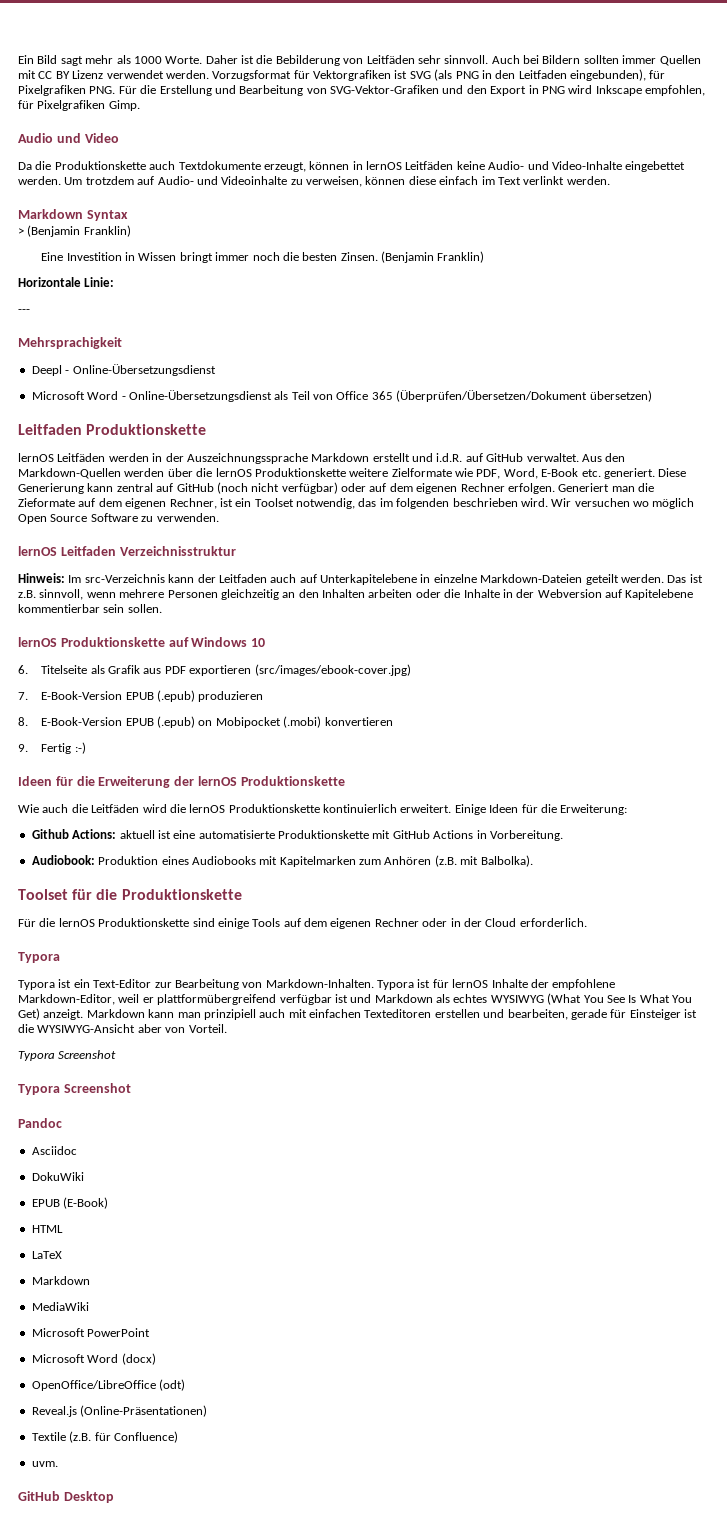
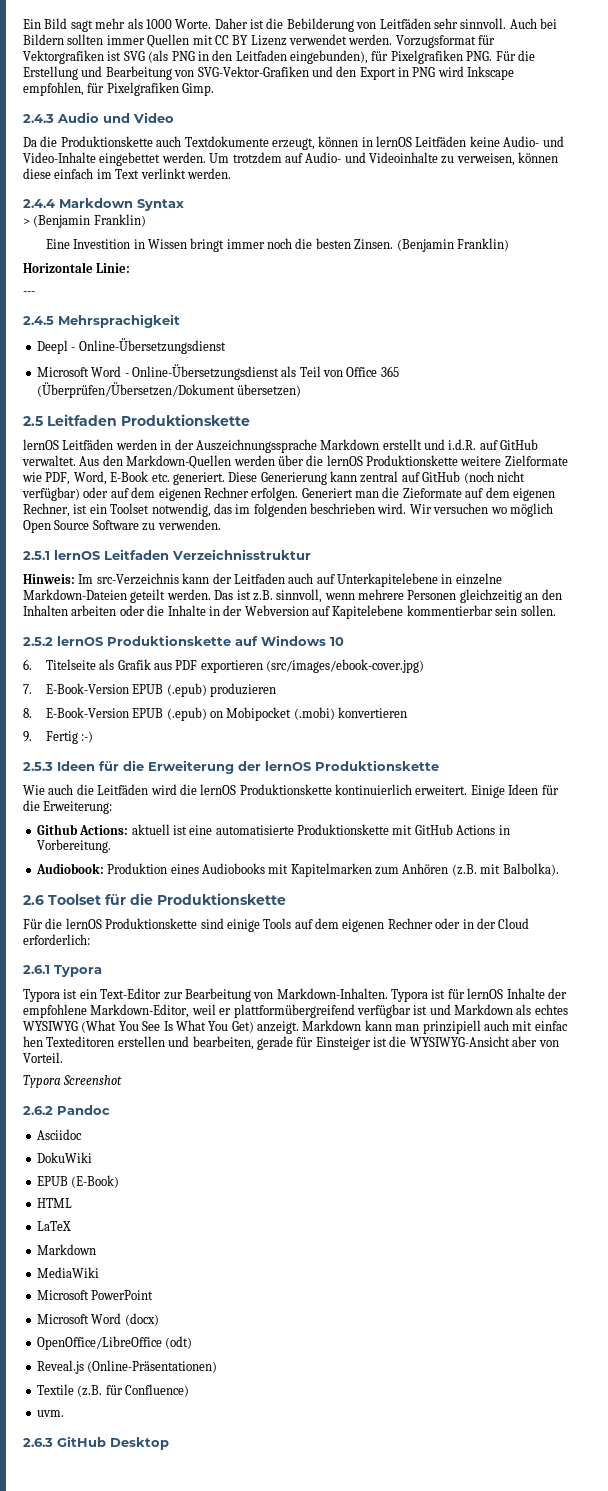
- Audio und Video
+ 2.4.3 Audio und Video
- Markdown Syntax
+ 2.4.4 Markdown Syntax
- Mehrsprachigkeit
+ 2.4.5 Mehrsprachigkeit
- Leitfaden Produktionskette
+ 2.5 Leitfaden Produktionskette
- lernOS Leitfaden Verzeichnisstruktur
+ 2.5.1 lernOS Leitfaden Verzeichnisstruktur
- lernOS Produktionskette auf Windows 10
+ 2.5.2 lernOS Produktionskette auf Windows 10
- Ideen für die Erweiterung der lernOS Produktionskette
+ 2.5.3 Ideen für die Erweiterung der lernOS Produktionskette
- Toolset für die Produktionskette
+ 2.6 Toolset für die Produktionskette
- Für die lernOS Produktionskette sind einige Tools auf dem eigenen Rechner oder in der Cloud erforderlich.
- Typora
+ Für die lernOS Produktionskette sind einige Tools auf dem eigenen Rechner oder in der Cloud erforderlich:
+ 2.6.1 Typora
- Markdown kann man prinzipiell auch mit einfachen Texteditoren erstellen und bearbeiten, gerade für Einsteiger ist die WYSIWYG-Ansicht aber von Vorteil.
+ Markdown kann man prinzipiell auch mit einfac hen Texteditoren erstellen und bearbeiten, gerade für Einsteiger ist die WYSIWYG-Ansicht aber von Vorteil.
  Typora Screenshot
- Typora Screenshot
- Pandoc
+ 2.6.2 Pandoc
- GitHub Desktop
+ 2.6.3 GitHub Desktop

